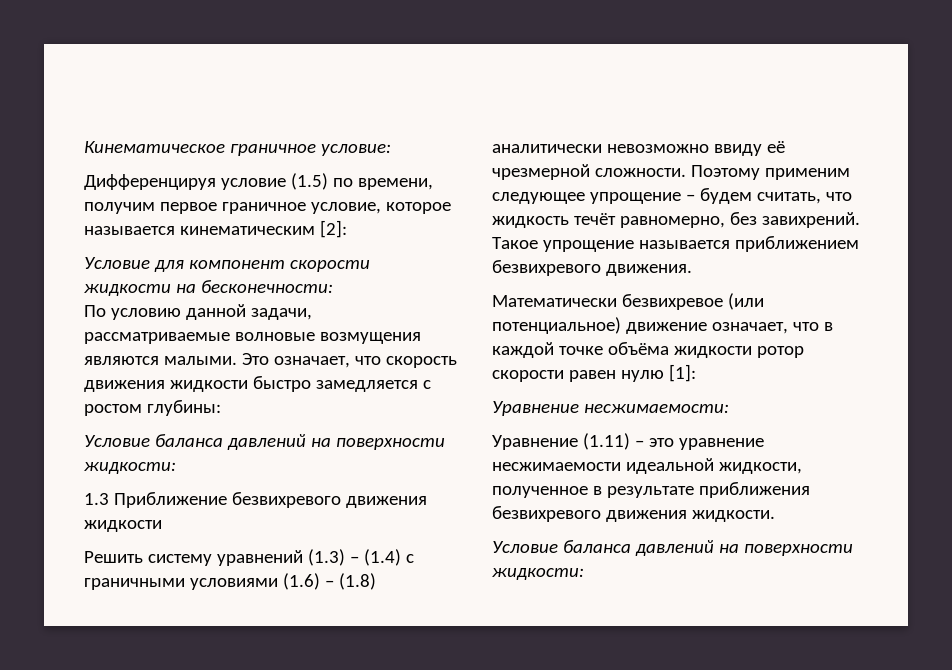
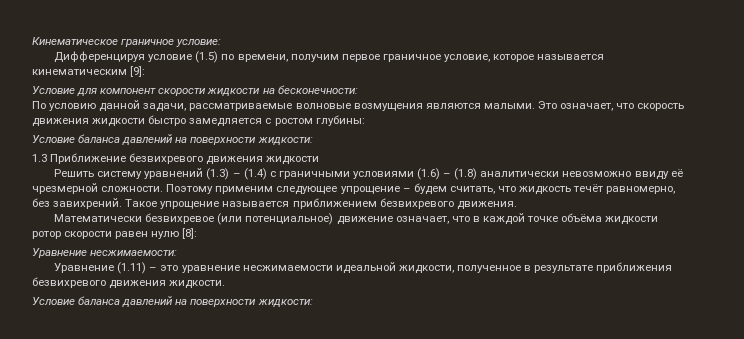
- Дифференцируя условие (1.5) по времени, получим первое граничное условие, которое называется кинематическим [2]:
+ Дифференцируя условие (1.5) по времени, получим первое граничное условие, которое называется кинематическим [9]:
- Математически безвихревое (или потенциальное) движение означает, что в каждой точке объёма жидкости ротор скорости равен нулю [1]:
+ Математически безвихревое (или потенциальное) движение означает, что в каждой точке объёма жидкости ротор скорости равен нулю [8]:

